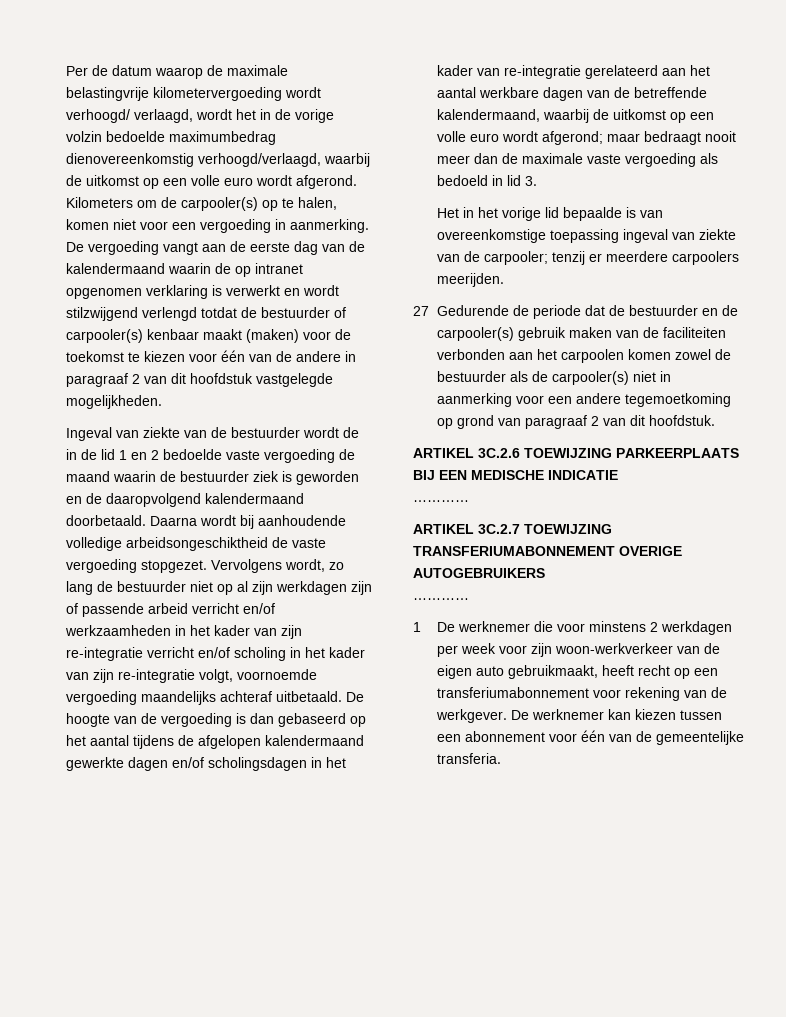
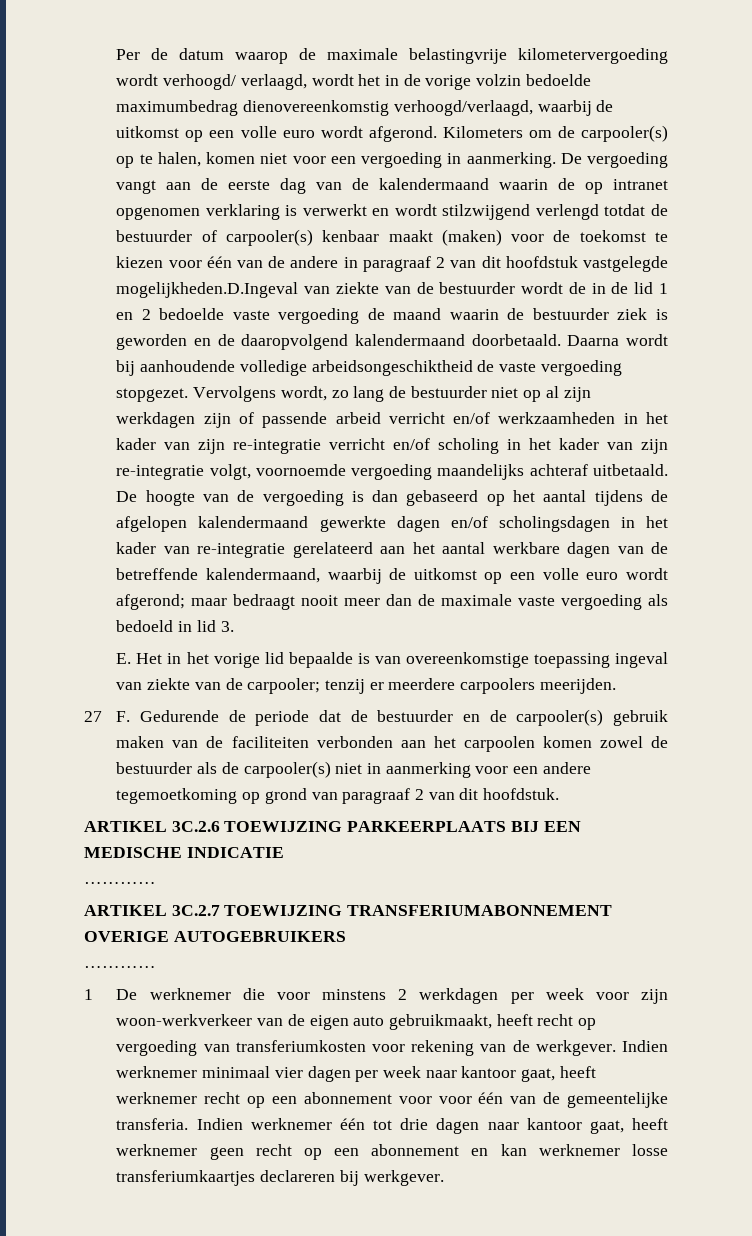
- De vergoeding vangt aan de eerste dag van de kalendermaand waarin de op intranet opgenomen verklaring is verwerkt en wordt stilzwijgend verlengd totdat de bestuurder of carpooler(s) kenbaar maakt (maken) voor de toekomst te kiezen voor één van de andere in paragraaf 2 van dit hoofdstuk vastgelegde mogelijkheden.
- Ingeval van ziekte van de bestuurder wordt de in de lid 1 en 2 bedoelde vaste vergoeding de maand waarin de bestuurder ziek is geworden en de daaropvolgend kalendermaand doorbetaald.
+ De vergoeding vangt aan de eerste dag van de kalendermaand waarin de op intranet opgenomen verklaring is verwerkt en wordt stilzwijgend verlengd totdat de bestuurder of carpooler(s) kenbaar maakt (maken) voor de toekomst te kiezen voor één van de andere in paragraaf 2 van dit hoofdstuk vastgelegde mogelijkheden.D.Ingeval van ziekte van de bestuurder wordt de in de lid 1 en 2 bedoelde vaste vergoeding de maand waarin de bestuurder ziek is geworden en de daaropvolgend kalendermaand doorbetaald.
- Het in het vorige lid bepaalde is van overeenkomstige toepassing ingeval van ziekte van de carpooler; tenzij er meerdere carpoolers meerijden.
+ E. Het in het vorige lid bepaalde is van overeenkomstige toepassing ingeval van ziekte van de carpooler; tenzij er meerdere carpoolers meerijden.
- 27 Gedurende de periode dat de bestuurder en de carpooler(s) gebruik maken van de faciliteiten verbonden aan het carpoolen komen zowel de bestuurder als de carpooler(s) niet in aanmerking voor een andere tegemoetkoming op grond van paragraaf 2 van dit hoofdstuk.
+ 27 F. Gedurende de periode dat de bestuurder en de carpooler(s) gebruik maken van de faciliteiten verbonden aan het carpoolen komen zowel de bestuurder als de carpooler(s) niet in aanmerking voor een andere tegemoetkoming op grond van paragraaf 2 van dit hoofdstuk.
- 1 De werknemer die voor minstens 2 werkdagen per week voor zijn woon-werkverkeer van de eigen auto gebruikmaakt, heeft recht op een transferiumabonnement voor rekening van de werkgever.
+ 1 De werknemer die voor minstens 2 werkdagen per week voor zijn woon-werkverkeer van de eigen auto gebruikmaakt, heeft recht op vergoeding van transferiumkosten voor rekening van de werkgever.
- De werknemer kan kiezen tussen een abonnement voor één van de gemeentelijke transferia.
+ Indien werknemer minimaal vier dagen per week naar kantoor gaat, heeft werknemer recht op een abonnement voor voor één van de gemeentelijke transferia.
+ Indien werknemer één tot drie dagen naar kantoor gaat, heeft werknemer geen recht op een abonnement en kan werknemer losse transferiumkaartjes declareren bij werkgever.

